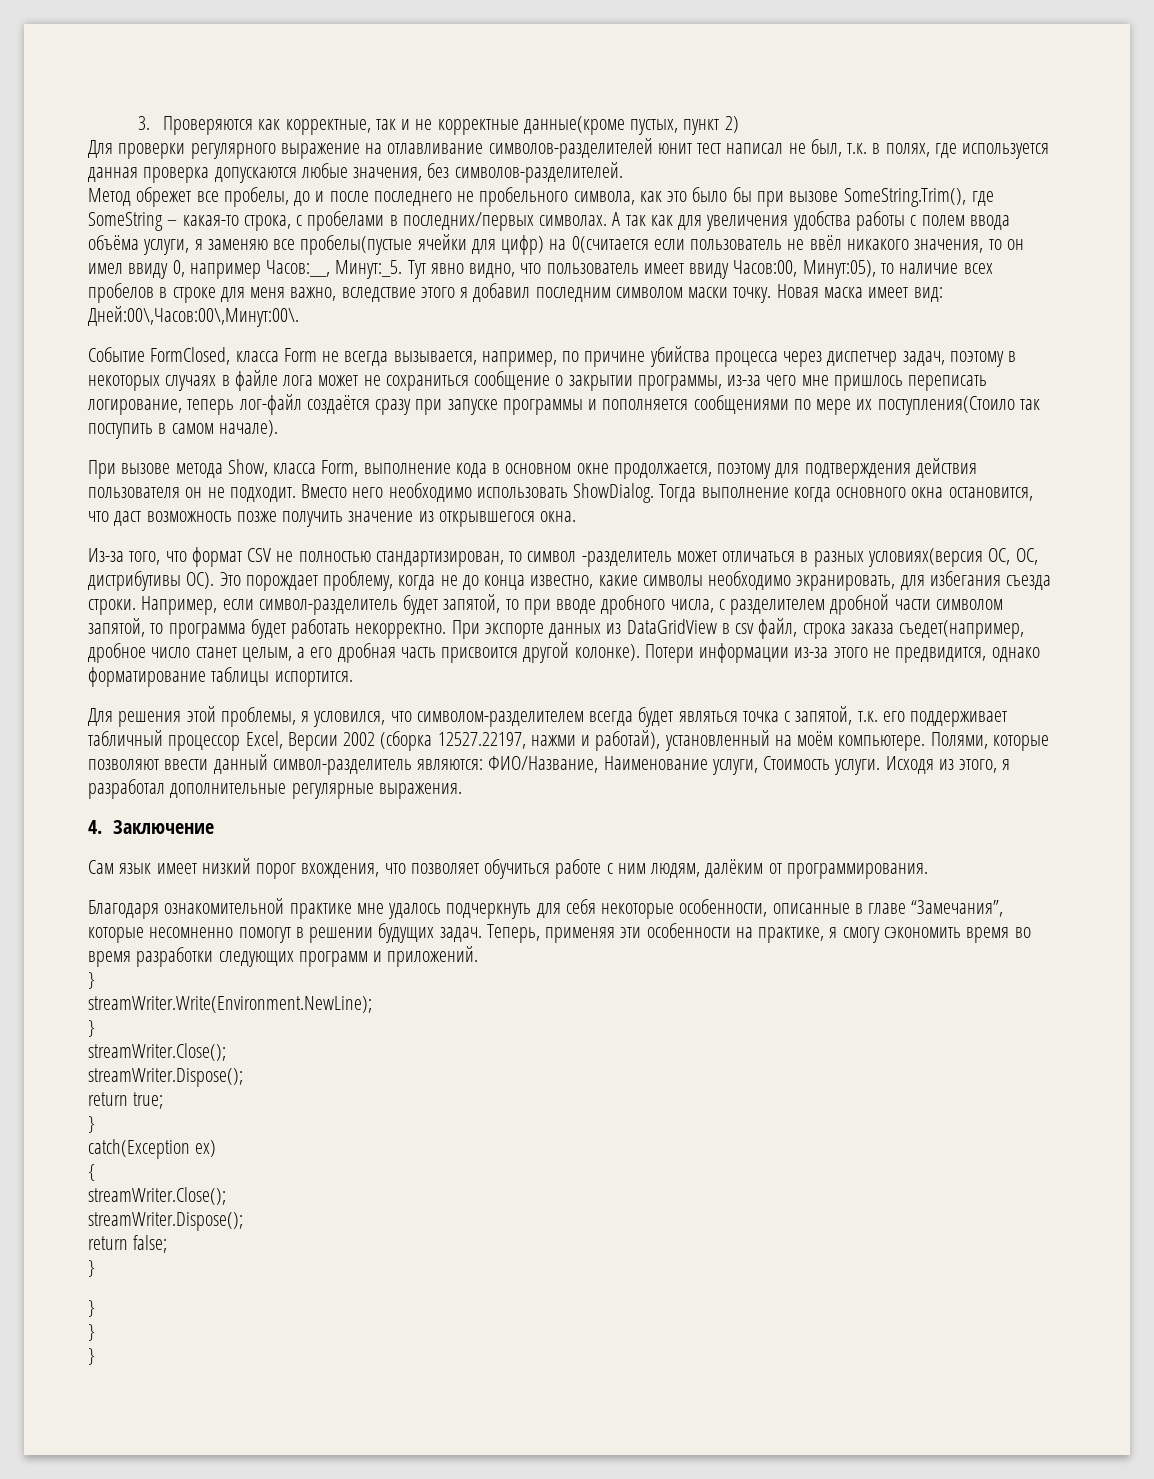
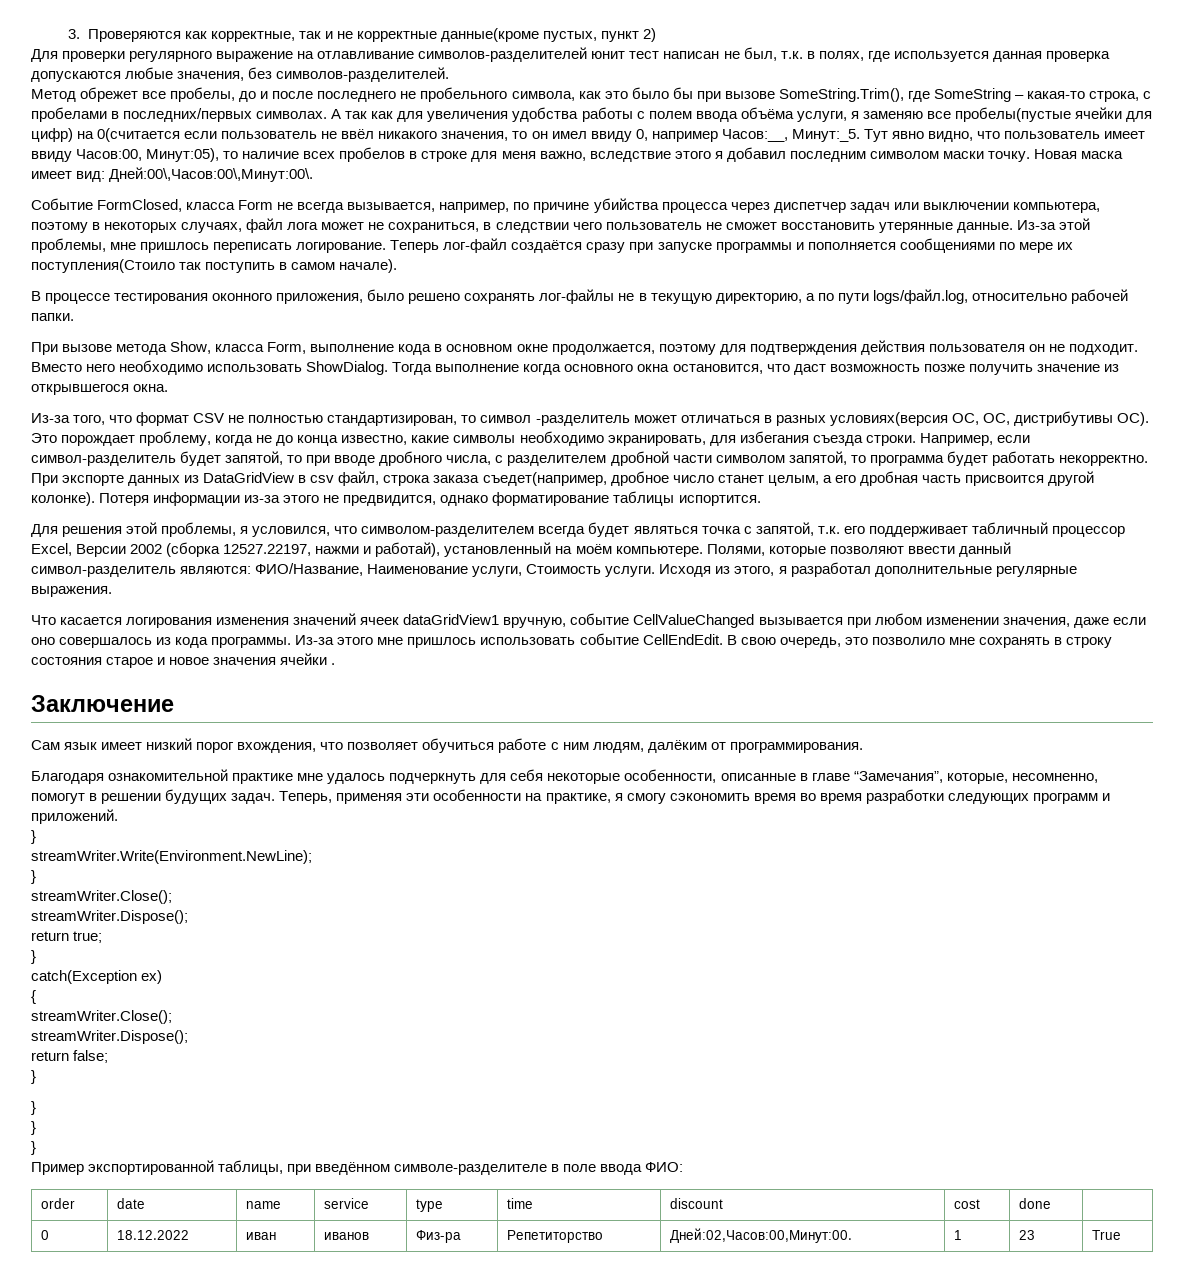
- Для проверки регулярного выражение на отлавливание символов-разделителей юнит тест написал не был, т.к. в полях, где используется данная проверка допускаются любые значения, без символов-разделителей.
+ Для проверки регулярного выражение на отлавливание символов-разделителей юнит тест написан не был, т.к. в полях, где используется данная проверка допускаются любые значения, без символов-разделителей.
- Событие FormClosed, класса Form не всегда вызывается, например, по причине убийства процесса через диспетчер задач, поэтому в некоторых случаях в файле лога может не сохраниться сообщение о закрытии программы, из-за чего мне пришлось переписать логирование, теперь лог-файл создаётся сразу при запуске программы и пополняется сообщениями по мере их поступления(Стоило так поступить в самом начале).
+ Событие FormClosed, класса Form не всегда вызывается, например, по причине убийства процесса через диспетчер задач или выключении компьютера, поэтому в некоторых случаях, файл лога может не сохраниться, в следствии чего пользователь не сможет восстановить утерянные данные. Из-за этой проблемы, мне пришлось переписать логирование. Теперь лог-файл создаётся сразу при запуске программы и пополняется сообщениями по мере их поступления(Стоило так поступить в самом начале).
+ В процессе тестирования оконного приложения, было решено сохранять лог-файлы не в текущую директорию, а по пути logs/файл.log, относительно рабочей папки.
- Потери информации из-за этого не предвидится, однако форматирование таблицы испортится.
+ Потеря информации из-за этого не предвидится, однако форматирование таблицы испортится.
- 4. Заключение
+ Что касается логирования изменения значений ячеек dataGridView1 вручную, событие CellValueChanged вызывается при любом изменении значения, даже если оно совершалось из кода программы. Из-за этого мне пришлось использовать событие CellEndEdit. В свою очередь, это позволило мне сохранять в строку состояния старое и новое значения ячейки .
+ Заключение
- Благодаря ознакомительной практике мне удалось подчеркнуть для себя некоторые особенности, описанные в главе “Замечания”, которые несомненно помогут в решении будущих задач.
+ Благодаря ознакомительной практике мне удалось подчеркнуть для себя некоторые особенности, описанные в главе “Замечания”, которые, несомненно, помогут в решении будущих задач.
+ Пример экспортированной таблицы, при введённом символе-разделителе в поле ввода ФИО:
+ order | date | name | service | type | time | discount | cost | done |
+ 0 | 18.12.2022 | иван | иванов | Физ-ра | Репетиторство | Дней:02,Часов:00,Минут:00. | 1 | 23 | True

